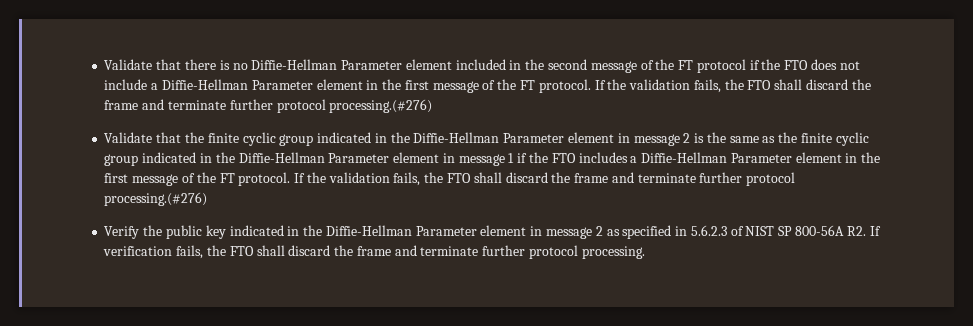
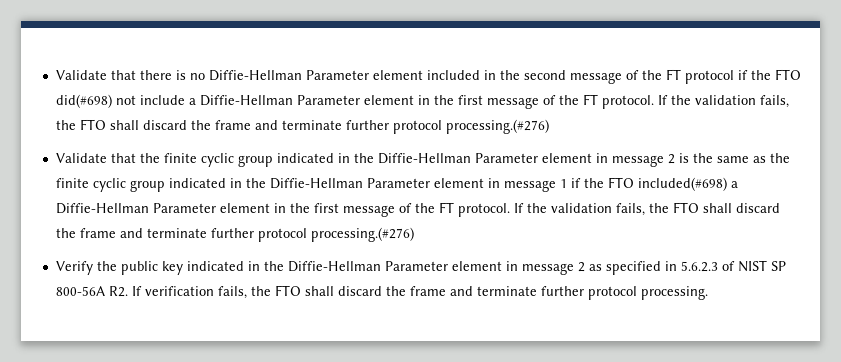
- Validate that there is no Diffie-Hellman Parameter element included in the second message of the FT protocol if the FTO does not include a Diffie-Hellman Parameter element in the first message of the FT protocol.
+ Validate that there is no Diffie-Hellman Parameter element included in the second message of the FT protocol if the FTO did(#698) not include a Diffie-Hellman Parameter element in the first message of the FT protocol.
- Validate that the finite cyclic group indicated in the Diffie-Hellman Parameter element in message 2 is the same as the finite cyclic group indicated in the Diffie-Hellman Parameter element in message 1 if the FTO includes a Diffie-Hellman Parameter element in the first message of the FT protocol.
+ Validate that the finite cyclic group indicated in the Diffie-Hellman Parameter element in message 2 is the same as the finite cyclic group indicated in the Diffie-Hellman Parameter element in message 1 if the FTO included(#698) a Diffie-Hellman Parameter element in the first message of the FT protocol.

